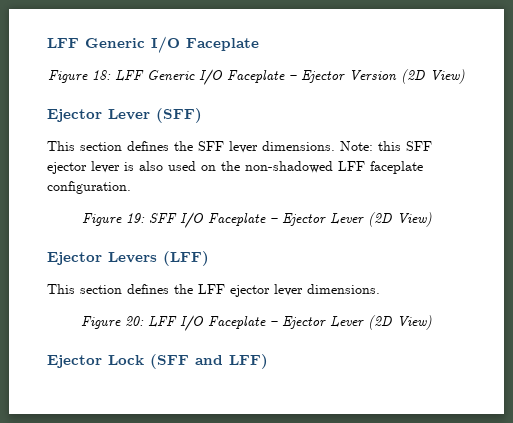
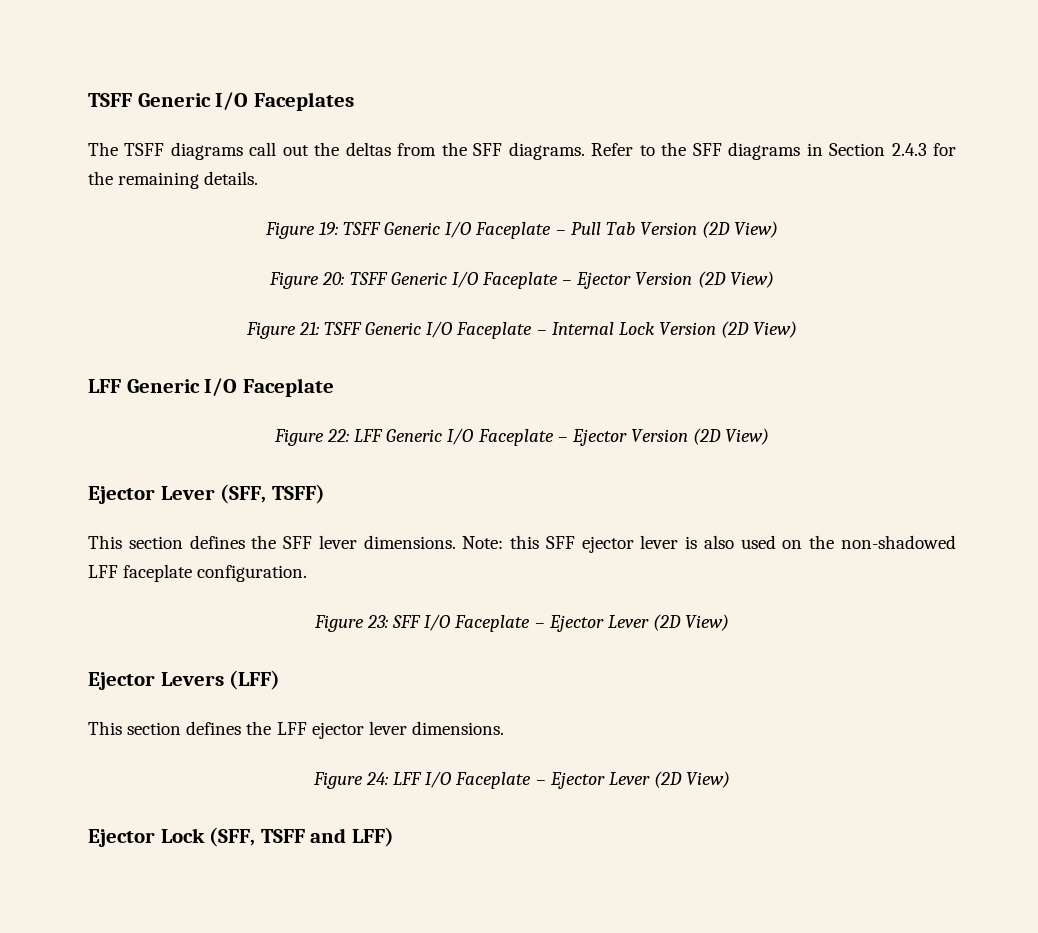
+ TSFF Generic I/O Faceplates
+ The TSFF diagrams call out the deltas from the SFF diagrams. Refer to the SFF diagrams in Section 2.4.3 for the remaining details.
+ Figure 19: TSFF Generic I/O Faceplate – Pull Tab Version (2D View)
+ Figure 20: TSFF Generic I/O Faceplate – Ejector Version (2D View)
+ Figure 21: TSFF Generic I/O Faceplate – Internal Lock Version (2D View)
- Figure 18: LFF Generic I/O Faceplate – Ejector Version (2D View)
+ Figure 22: LFF Generic I/O Faceplate – Ejector Version (2D View)
- Ejector Lever (SFF)
+ Ejector Lever (SFF, TSFF)
- Figure 19: SFF I/O Faceplate – Ejector Lever (2D View)
+ Figure 23: SFF I/O Faceplate – Ejector Lever (2D View)
- Figure 20: LFF I/O Faceplate – Ejector Lever (2D View)
+ Figure 24: LFF I/O Faceplate – Ejector Lever (2D View)
- Ejector Lock (SFF and LFF)
+ Ejector Lock (SFF, TSFF and LFF)

